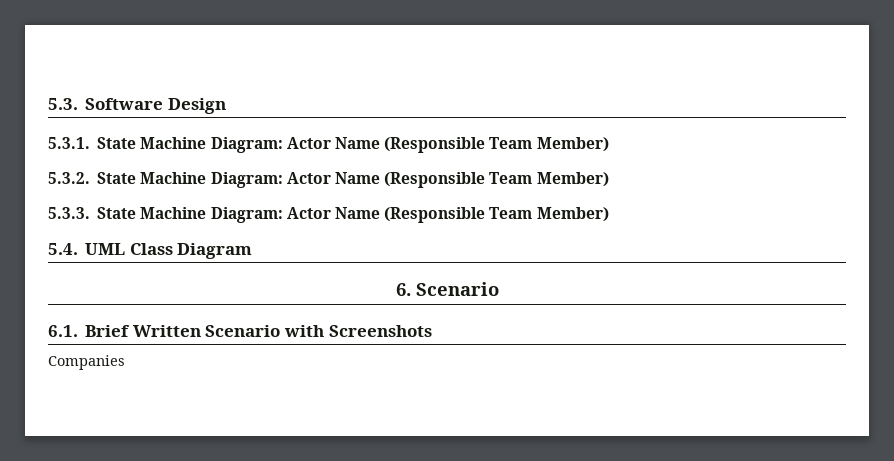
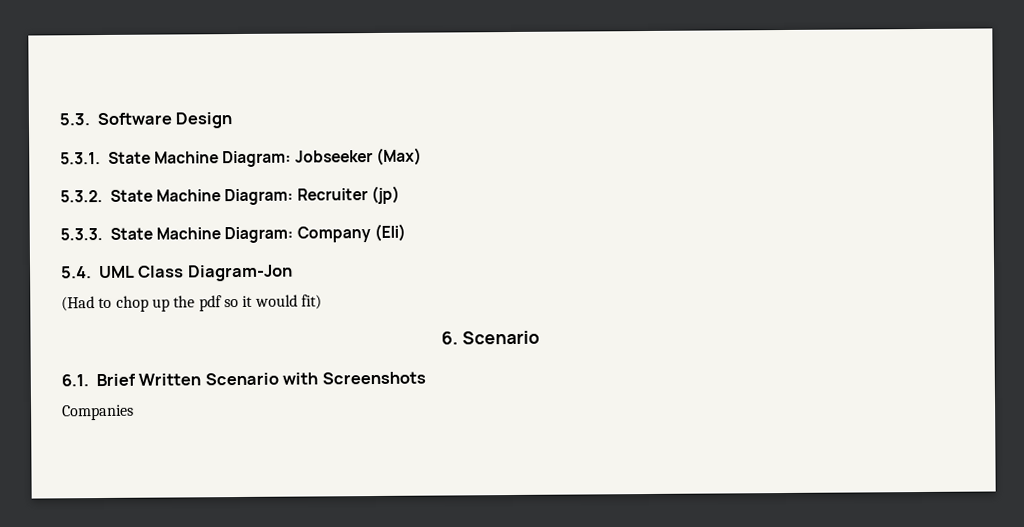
- 5.3.1. State Machine Diagram: Actor Name (Responsible Team Member)
+ 5.3.1. State Machine Diagram: Jobseeker (Max)
- 5.3.2. State Machine Diagram: Actor Name (Responsible Team Member)
+ 5.3.2. State Machine Diagram: Recruiter (jp)
- 5.3.3. State Machine Diagram: Actor Name (Responsible Team Member)
- 5.4. UML Class Diagram
+ 5.3.3. State Machine Diagram: Company (Eli)
+ 5.4. UML Class Diagram-Jon
+ (Had to chop up the pdf so it would fit)

